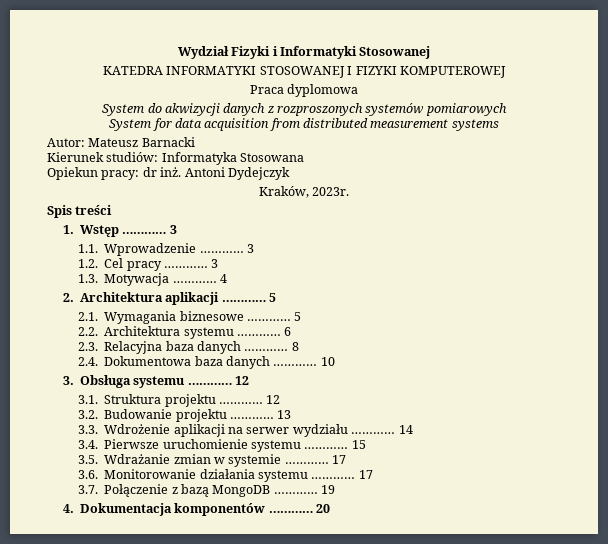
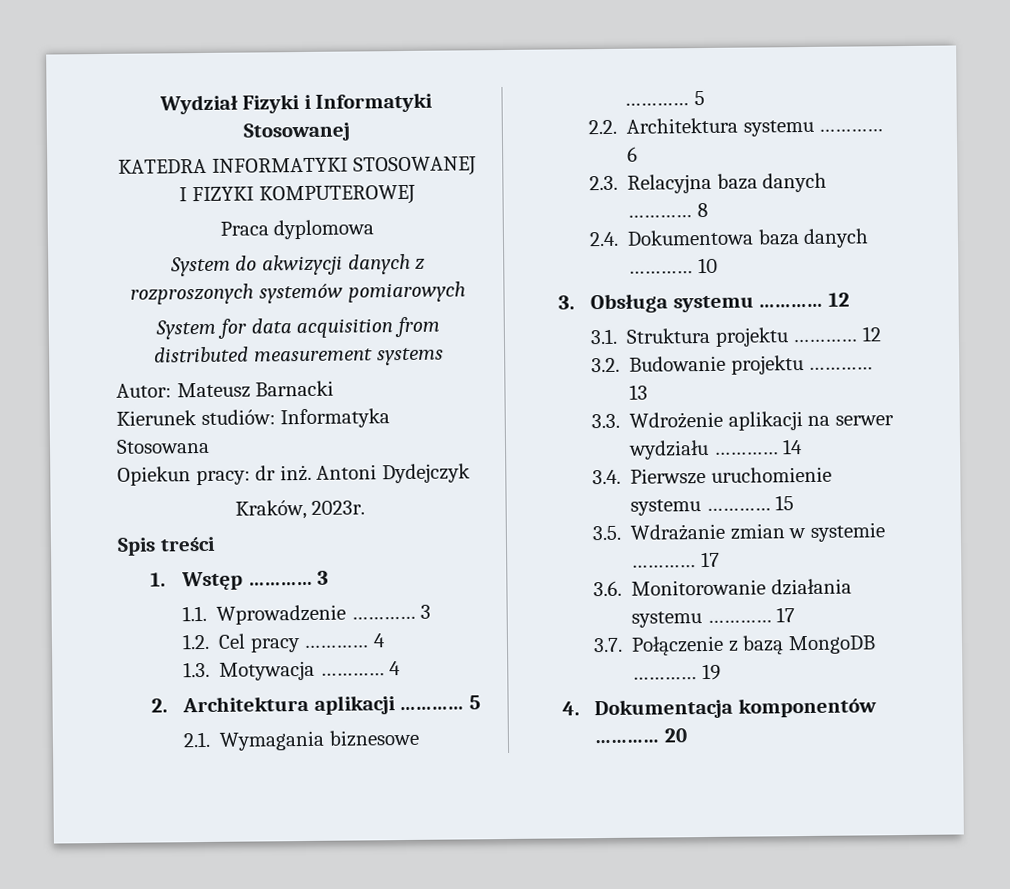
- 1.2. Cel pracy ………… 3
+ 1.2. Cel pracy ………… 4

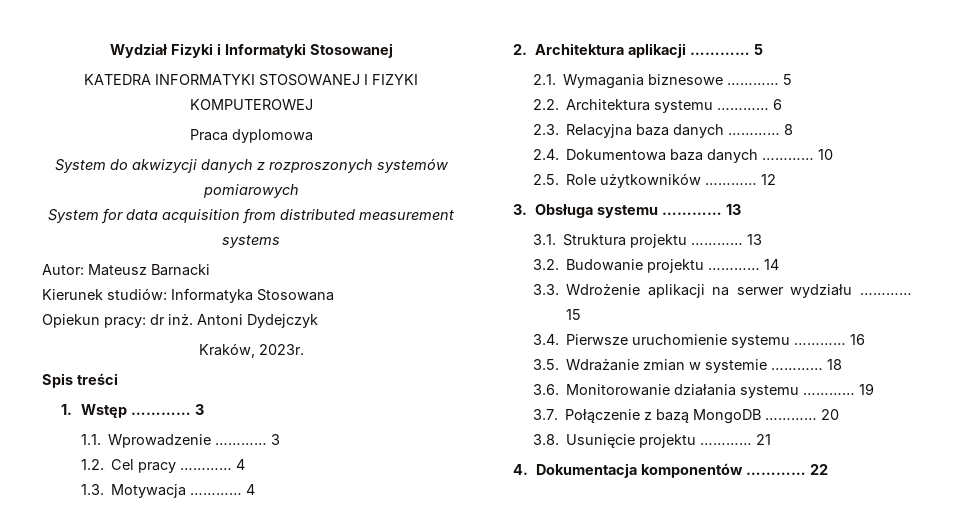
+ 2.5. Role użytkowników ………… 12
- 3. Obsługa systemu ………… 12
+ 3. Obsługa systemu ………… 13
- 3.1. Struktura projektu ………… 12
+ 3.1. Struktura projektu ………… 13
- 13
+ 14
- 14
+ 15
- 15
+ 16
- 3.5. Wdrażanie zmian w systemie ………… 17
+ 3.5. Wdrażanie zmian w systemie ………… 18
- 3.6. Monitorowanie działania systemu ………… 17
+ 3.6. Monitorowanie działania systemu ………… 19
- 19
+ 20
+ 3.8. Usunięcie projektu ………… 21
- 20
+ 22

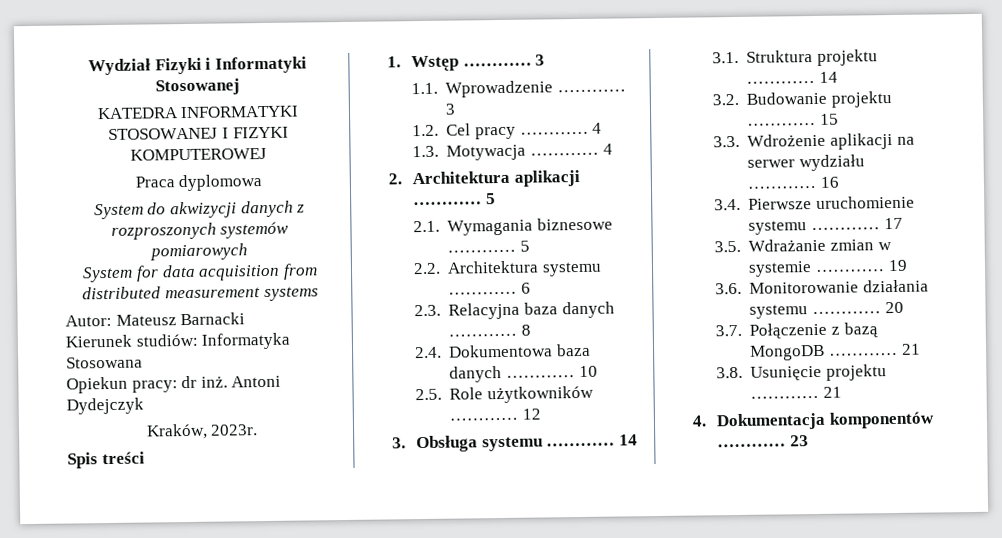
- 3. Obsługa systemu ………… 13
+ 3. Obsługa systemu ………… 14
- 3.1. Struktura projektu ………… 13
+ 3.1. Struktura projektu ………… 14
- 14
+ 15
- 15
+ 16
- 16
+ 17
- 18
+ 19
- 19
+ 20
- 3.7. Połączenie z bazą MongoDB ………… 20
+ 3.7. Połączenie z bazą MongoDB ………… 21
- 22
+ 23

